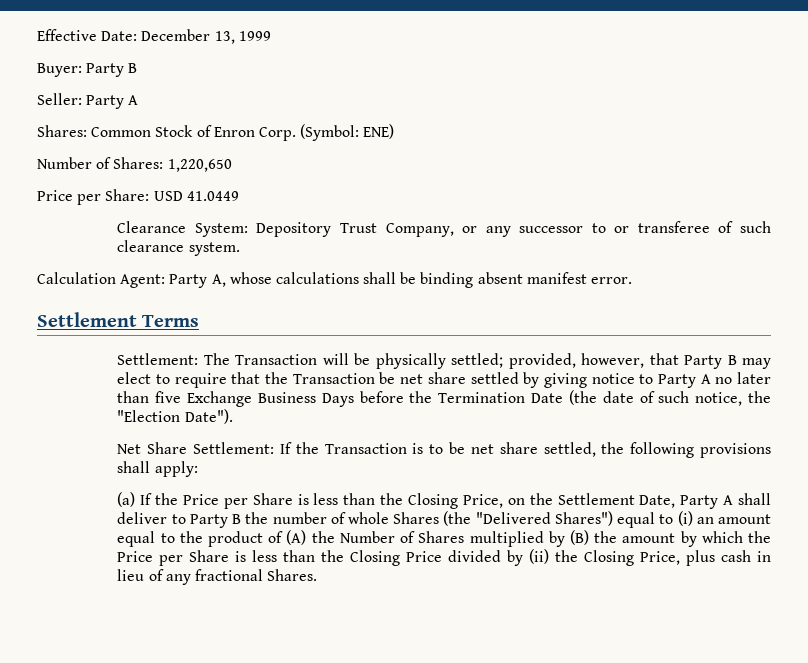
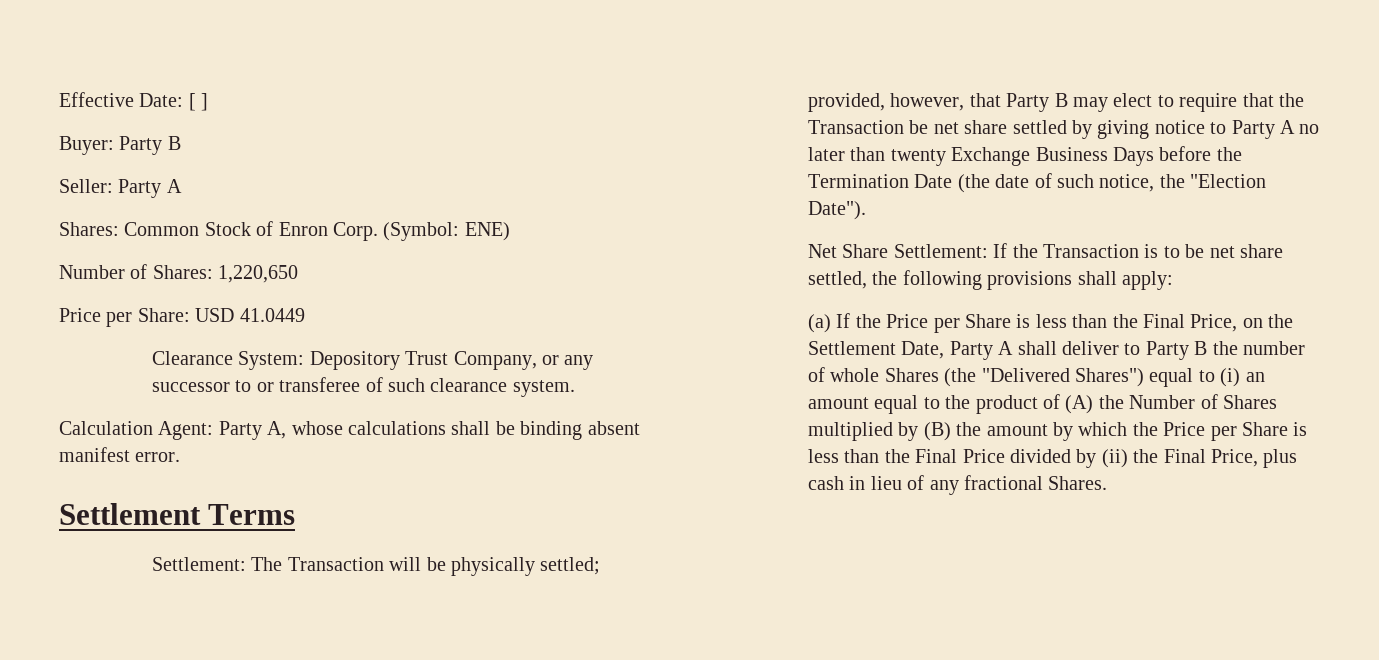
- Effective Date: December 13, 1999
+ Effective Date: [ ]
- Settlement: The Transaction will be physically settled; provided, however, that Party B may elect to require that the Transaction be net share settled by giving notice to Party A no later than five Exchange Business Days before the Termination Date (the date of such notice, the "Election Date").
+ Settlement: The Transaction will be physically settled; provided, however, that Party B may elect to require that the Transaction be net share settled by giving notice to Party A no later than twenty Exchange Business Days before the Termination Date (the date of such notice, the "Election Date").
- (a) If the Price per Share is less than the Closing Price, on the Settlement Date, Party A shall deliver to Party B the number of whole Shares (the "Delivered Shares") equal to (i) an amount equal to the product of (A) the Number of Shares multiplied by (B) the amount by which the Price per Share is less than the Closing Price divided by (ii) the Closing Price, plus cash in lieu of any fractional Shares.
+ (a) If the Price per Share is less than the Final Price, on the Settlement Date, Party A shall deliver to Party B the number of whole Shares (the "Delivered Shares") equal to (i) an amount equal to the product of (A) the Number of Shares multiplied by (B) the amount by which the Price per Share is less than the Final Price divided by (ii) the Final Price, plus cash in lieu of any fractional Shares.

